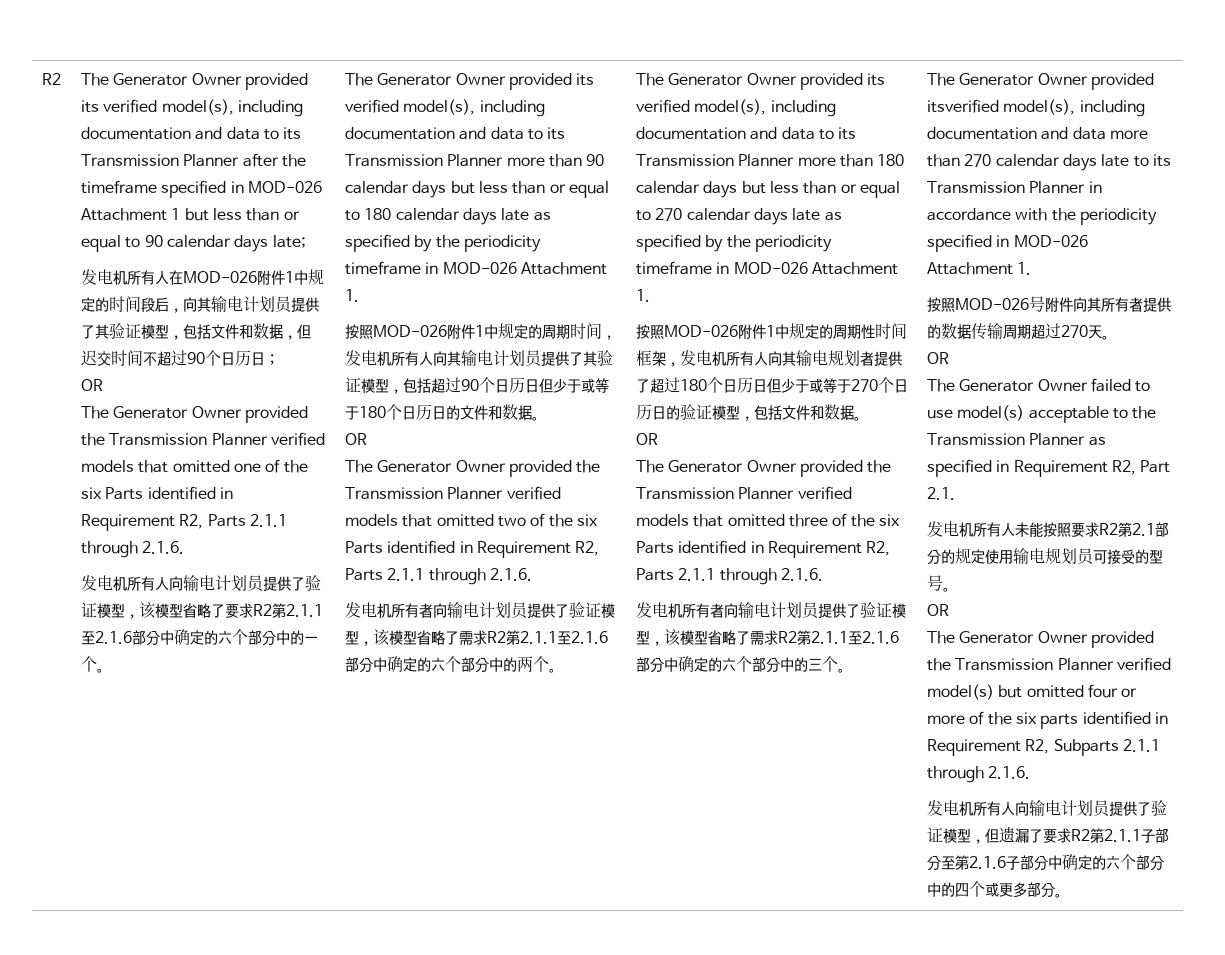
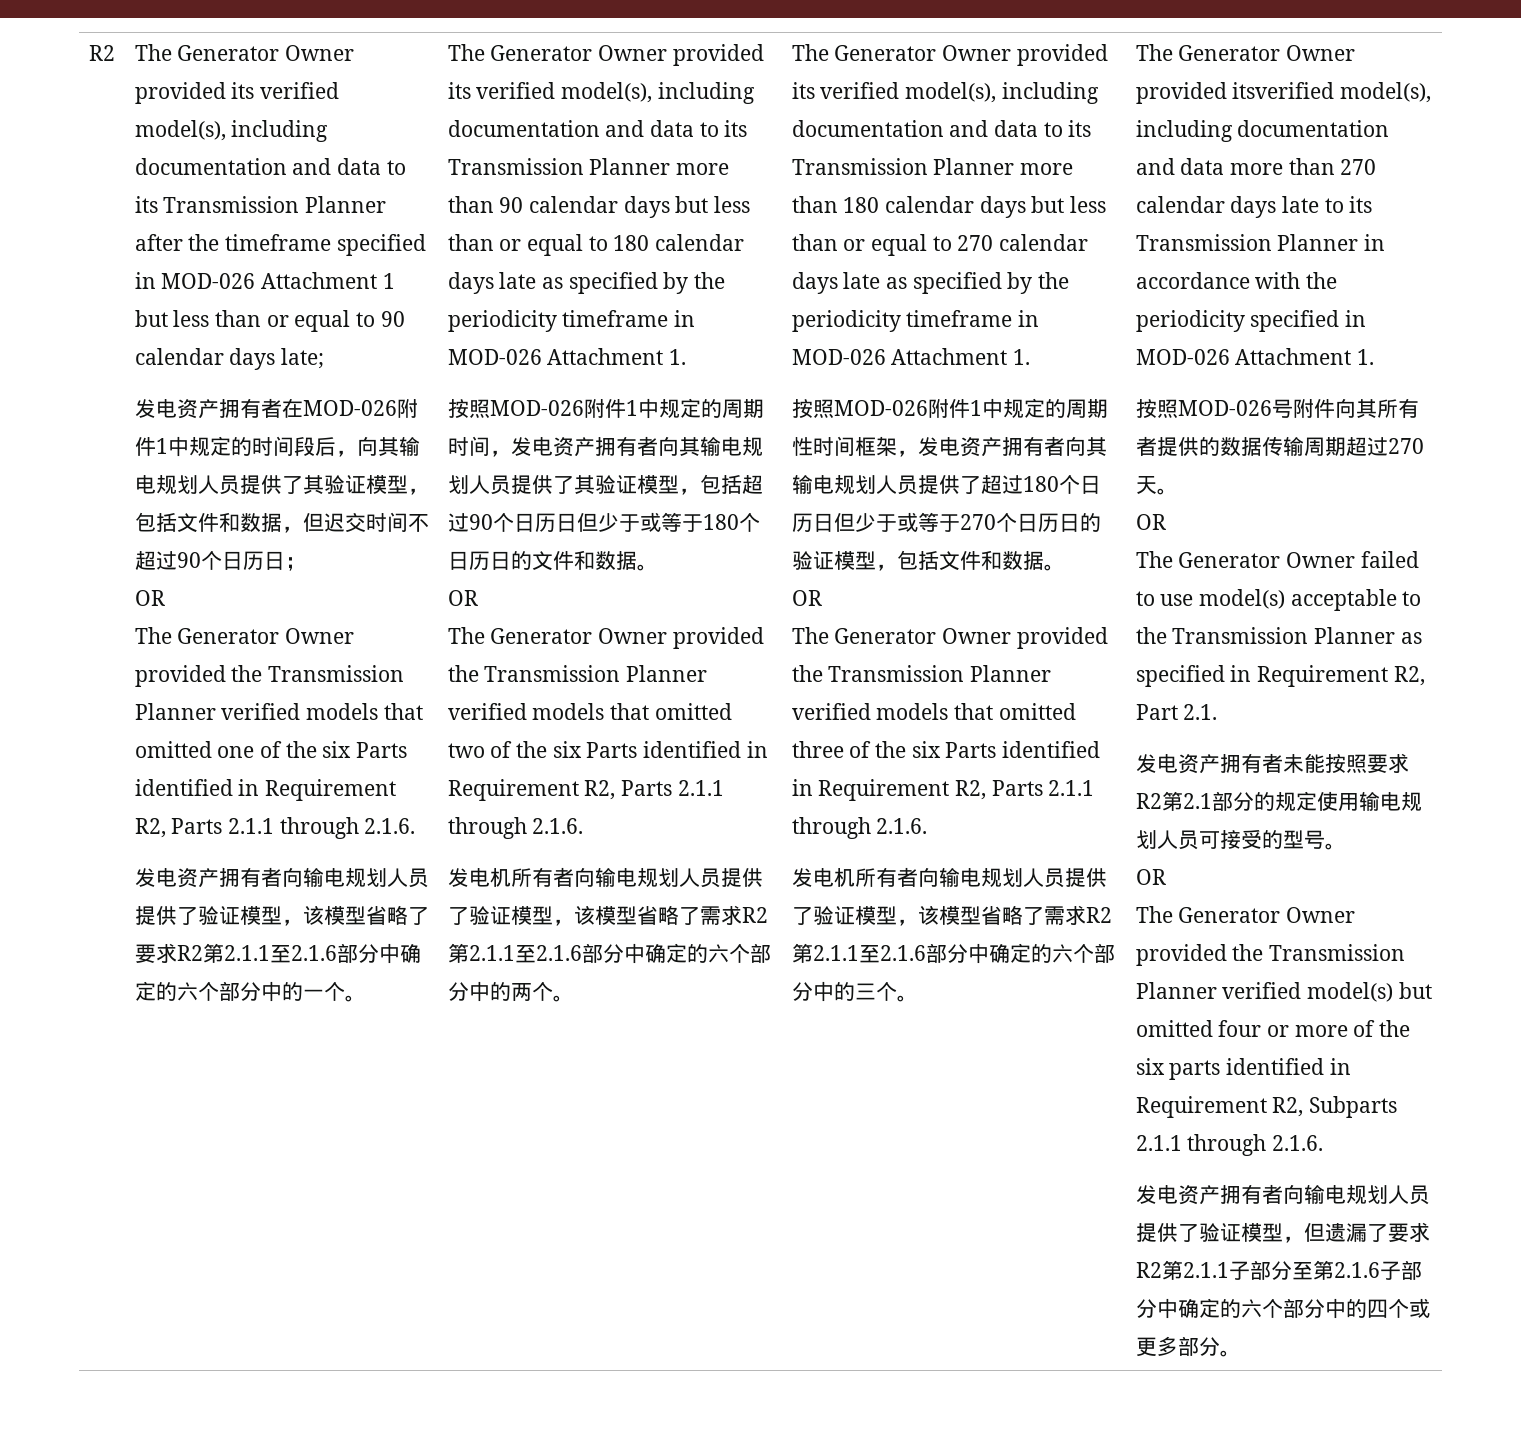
- 发电机所有人在MOD-026附件1中规定的时间段后，向其输电计划员提供了其验证模型，包括文件和数据，但迟交时间不超过90个日历日；
+ 发电资产拥有者在MOD-026附件1中规定的时间段后，向其输电规划人员提供了其验证模型，包括文件和数据，但迟交时间不超过90个日历日；
- 发电机所有人向输电计划员提供了验证模型，该模型省略了要求R2第2.1.1至2.1.6部分中确定的六个部分中的一个。
+ 发电资产拥有者向输电规划人员提供了验证模型，该模型省略了要求R2第2.1.1至2.1.6部分中确定的六个部分中的一个。
- 按照MOD-026附件1中规定的周期时间，发电机所有人向其输电计划员提供了其验证模型，包括超过90个日历日但少于或等于180个日历日的文件和数据。
+ 按照MOD-026附件1中规定的周期时间，发电资产拥有者向其输电规划人员提供了其验证模型，包括超过90个日历日但少于或等于180个日历日的文件和数据。
- 发电机所有者向输电计划员提供了验证模型，该模型省略了需求R2第2.1.1至2.1.6部分中确定的六个部分中的两个。
+ 发电机所有者向输电规划人员提供了验证模型，该模型省略了需求R2第2.1.1至2.1.6部分中确定的六个部分中的两个。
- 按照MOD-026附件1中规定的周期性时间框架，发电机所有人向其输电规划者提供了超过180个日历日但少于或等于270个日历日的验证模型，包括文件和数据。
+ 按照MOD-026附件1中规定的周期性时间框架，发电资产拥有者向其输电规划人员提供了超过180个日历日但少于或等于270个日历日的验证模型，包括文件和数据。
- 发电机所有者向输电计划员提供了验证模型，该模型省略了需求R2第2.1.1至2.1.6部分中确定的六个部分中的三个。
+ 发电机所有者向输电规划人员提供了验证模型，该模型省略了需求R2第2.1.1至2.1.6部分中确定的六个部分中的三个。
- 发电机所有人未能按照要求R2第2.1部分的规定使用输电规划员可接受的型号。
+ 发电资产拥有者未能按照要求R2第2.1部分的规定使用输电规划人员可接受的型号。
- 发电机所有人向输电计划员提供了验证模型，但遗漏了要求R2第2.1.1子部分至第2.1.6子部分中确定的六个部分中的四个或更多部分。
+ 发电资产拥有者向输电规划人员提供了验证模型，但遗漏了要求R2第2.1.1子部分至第2.1.6子部分中确定的六个部分中的四个或更多部分。

